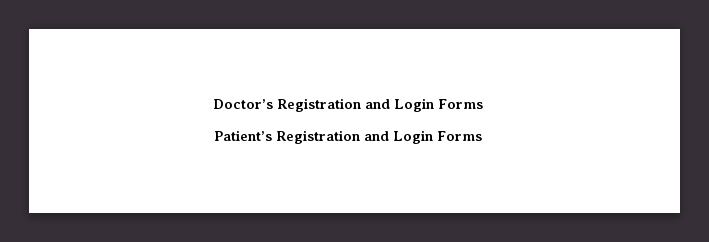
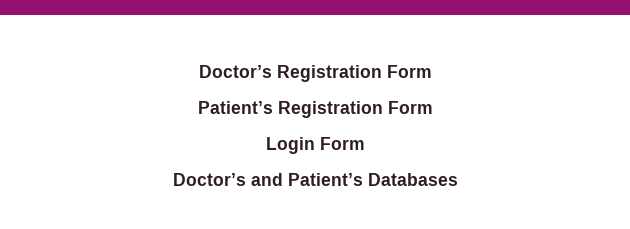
- Doctor’s Registration and Login Forms
+ Doctor’s Registration Form
- Patient’s Registration and Login Forms
+ Patient’s Registration Form
+ Login Form
+ Doctor’s and Patient’s Databases

